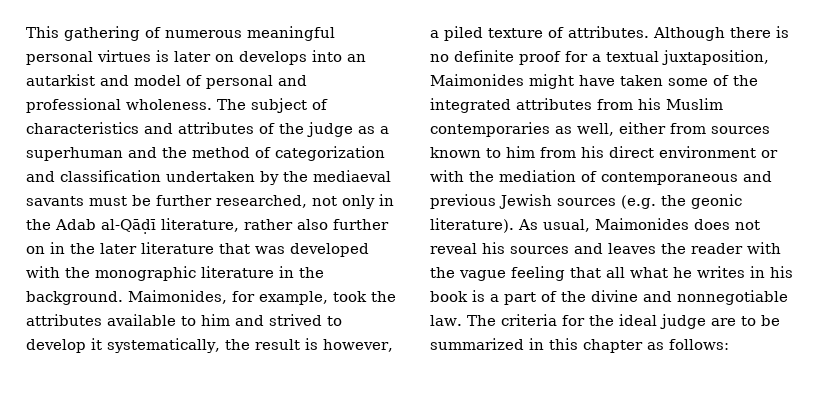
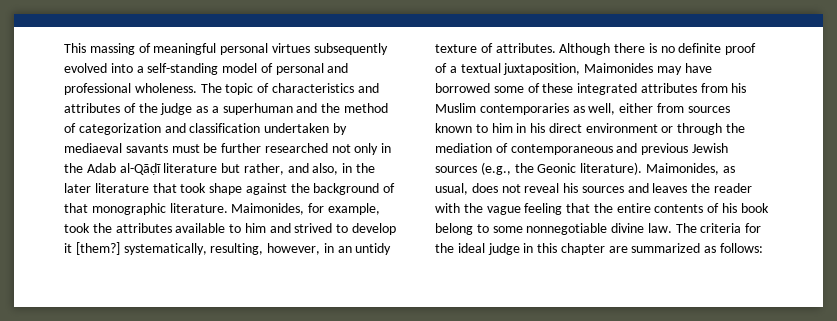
- This gathering of numerous meaningful personal virtues is later on develops into an autarkist and model of personal and professional wholeness.
+ This massing of meaningful personal virtues subsequently evolved into a self-standing model of personal and professional wholeness.
- The subject of characteristics and attributes of the judge as a superhuman and the method of categorization and classification undertaken by the mediaeval savants must be further researched, not only in the Adab al-Qāḍī literature, rather also further on in the later literature that was developed with the monographic literature in the background.
+ The topic of characteristics and attributes of the judge as a superhuman and the method of categorization and classification undertaken by mediaeval savants must be further researched not only in the Adab al-Qāḍī literature but rather, and also, in the later literature that took shape against the background of that monographic literature.
- Maimonides, for example, took the attributes available to him and strived to develop it systematically, the result is however, a piled texture of attributes.
+ Maimonides, for example, took the attributes available to him and strived to develop it [them?] systematically, resulting, however, in an untidy texture of attributes.
- Although there is no definite proof for a textual juxtaposition, Maimonides might have taken some of the integrated attributes from his Muslim contemporaries as well, either from sources known to him from his direct environment or with the mediation of contemporaneous and previous Jewish sources (e.g. the geonic literature). As usual, Maimonides does not reveal his sources and leaves the reader with the vague feeling that all what he writes in his book is a part of the divine and nonnegotiable law.
+ Although there is no definite proof of a textual juxtaposition, Maimonides may have borrowed some of these integrated attributes from his Muslim contemporaries as well, either from sources known to him in his direct environment or through the mediation of contemporaneous and previous Jewish sources (e.g., the Geonic literature). Maimonides, as usual, does not reveal his sources and leaves the reader with the vague feeling that the entire contents of his book belong to some nonnegotiable divine law.
- The criteria for the ideal judge are to be summarized in this chapter as follows:
+ The criteria for the ideal judge in this chapter are summarized as follows:

